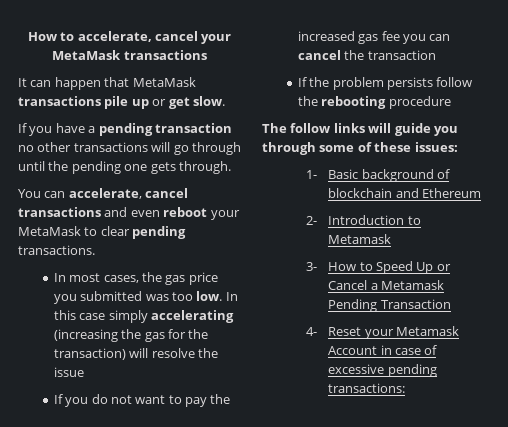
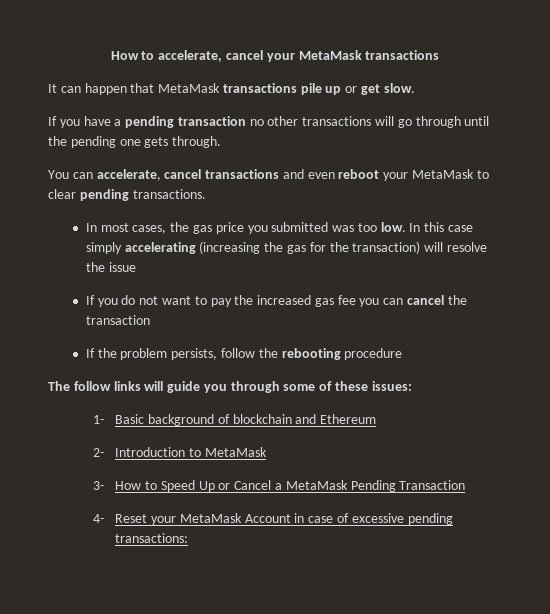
- If the problem persists follow the rebooting procedure
+ If the problem persists, follow the rebooting procedure
- 2- Introduction to Metamask
+ 2- Introduction to MetaMask
- 3- How to Speed Up or Cancel a Metamask Pending Transaction
+ 3- How to Speed Up or Cancel a MetaMask Pending Transaction
- 4- Reset your Metamask Account in case of excessive pending transactions:
+ 4- Reset your MetaMask Account in case of excessive pending transactions:

